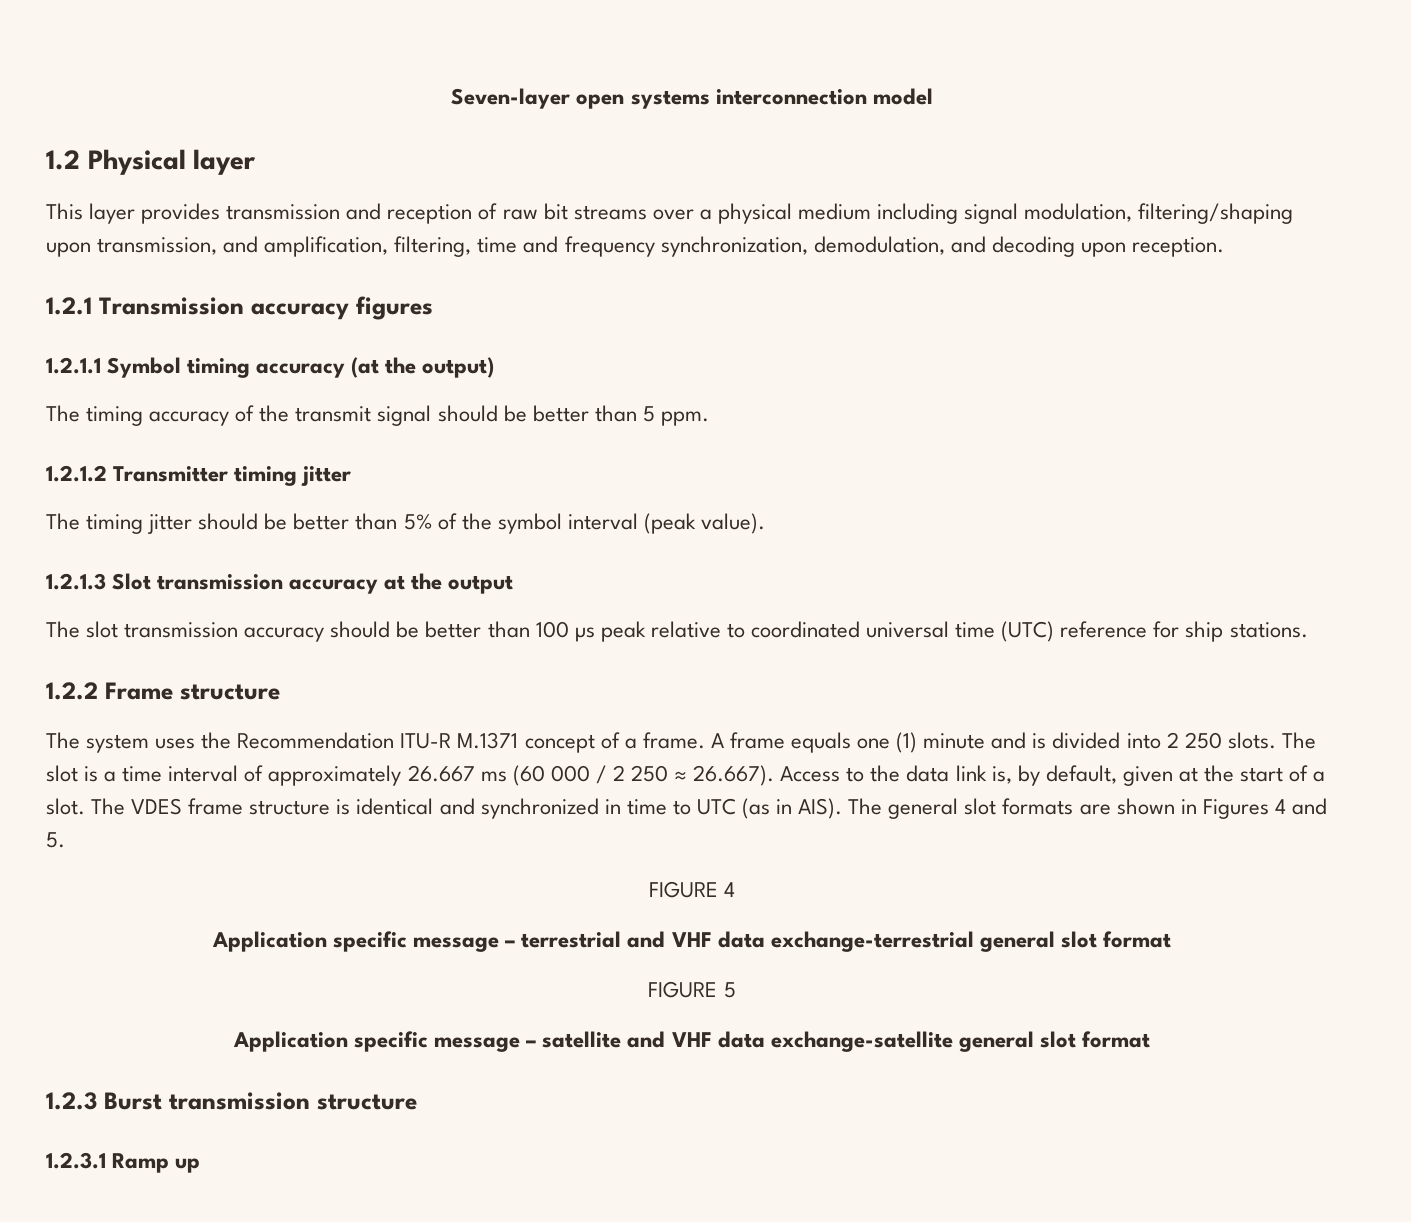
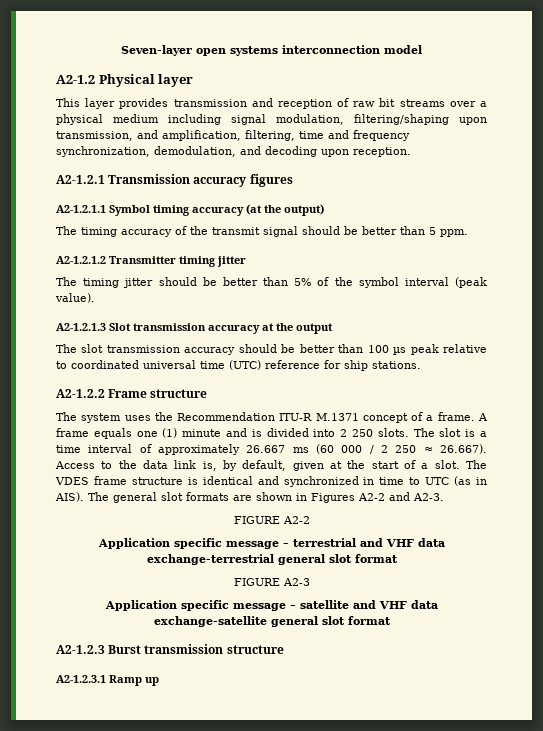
- 1.2 Physical layer
+ A2-1.2 Physical layer
- 1.2.1 Transmission accuracy figures
+ A2-1.2.1 Transmission accuracy figures
- 1.2.1.1 Symbol timing accuracy (at the output)
+ A2-1.2.1.1 Symbol timing accuracy (at the output)
- 1.2.1.2 Transmitter timing jitter
+ A2-1.2.1.2 Transmitter timing jitter
- 1.2.1.3 Slot transmission accuracy at the output
+ A2-1.2.1.3 Slot transmission accuracy at the output
- 1.2.2 Frame structure
+ A2-1.2.2 Frame structure
- The general slot formats are shown in Figures 4 and 5.
- FIGURE 4
+ The general slot formats are shown in Figures A2-2 and A2-3.
+ FIGURE A2-2
- FIGURE 5
+ FIGURE A2-3
- 1.2.3 Burst transmission structure
+ A2-1.2.3 Burst transmission structure
- 1.2.3.1 Ramp up
+ A2-1.2.3.1 Ramp up

